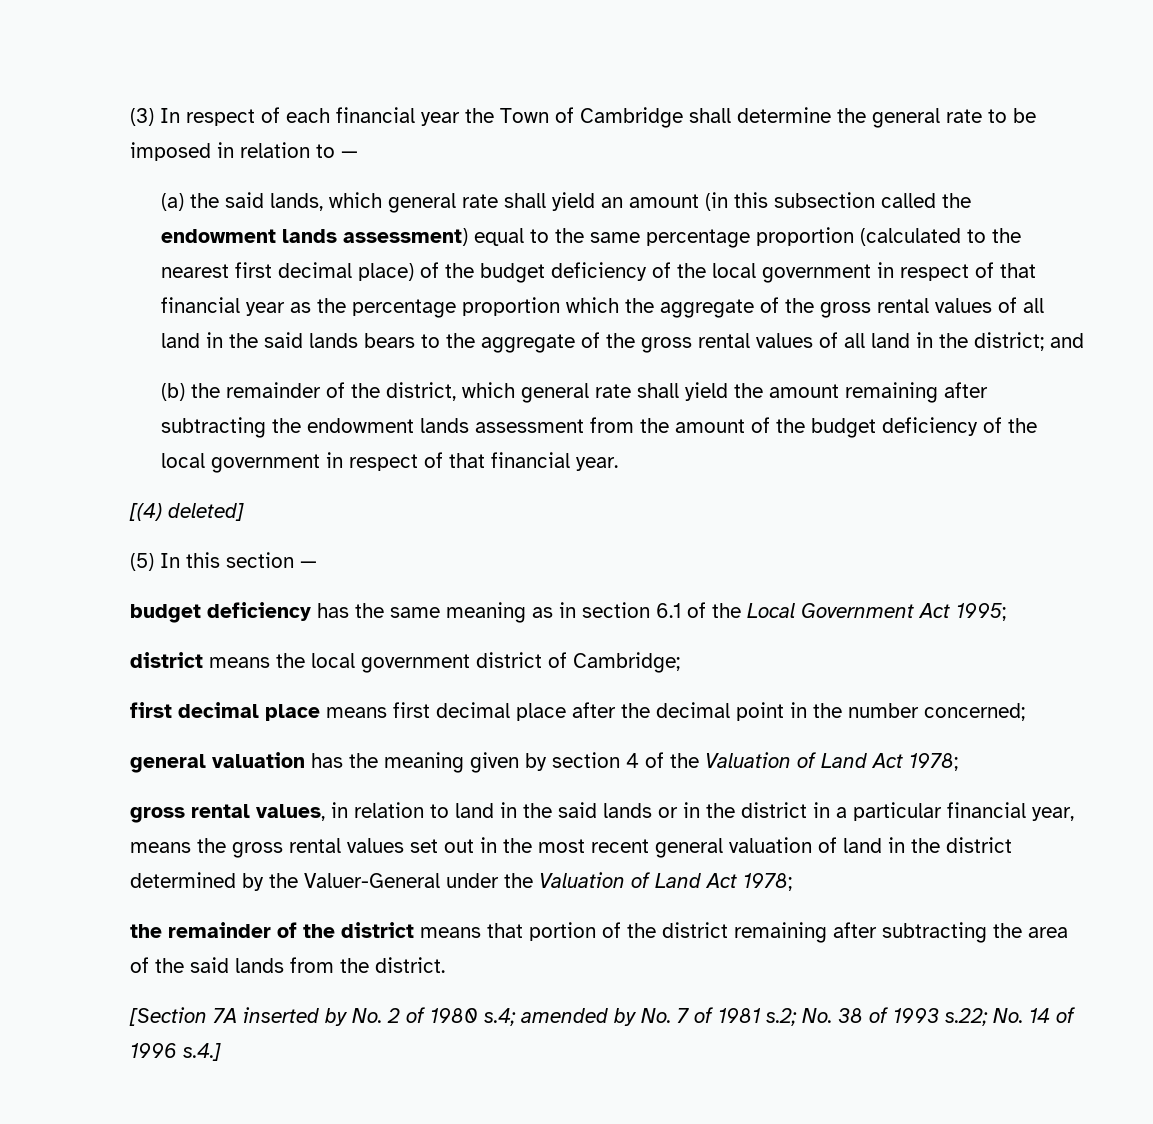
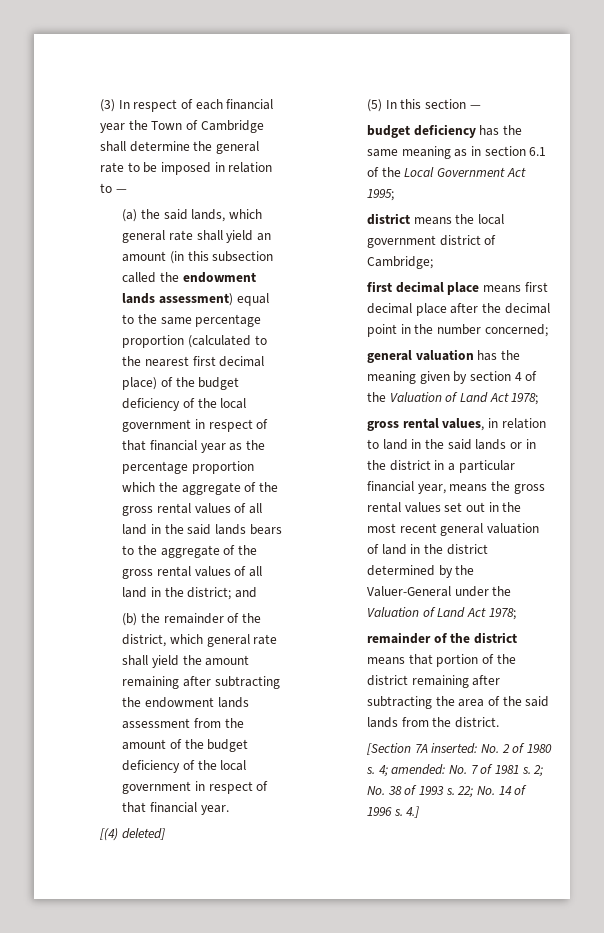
- the remainder of the district means that portion of the district remaining after subtracting the area of the said lands from the district.
+ remainder of the district means that portion of the district remaining after subtracting the area of the said lands from the district.
- [Section 7A inserted by No. 2 of 1980 s.4; amended by No. 7 of 1981 s.2; No. 38 of 1993 s.22; No. 14 of 1996 s.4.]
+ [Section 7A inserted: No. 2 of 1980 s. 4; amended: No. 7 of 1981 s. 2; No. 38 of 1993 s. 22; No. 14 of 1996 s. 4.]

